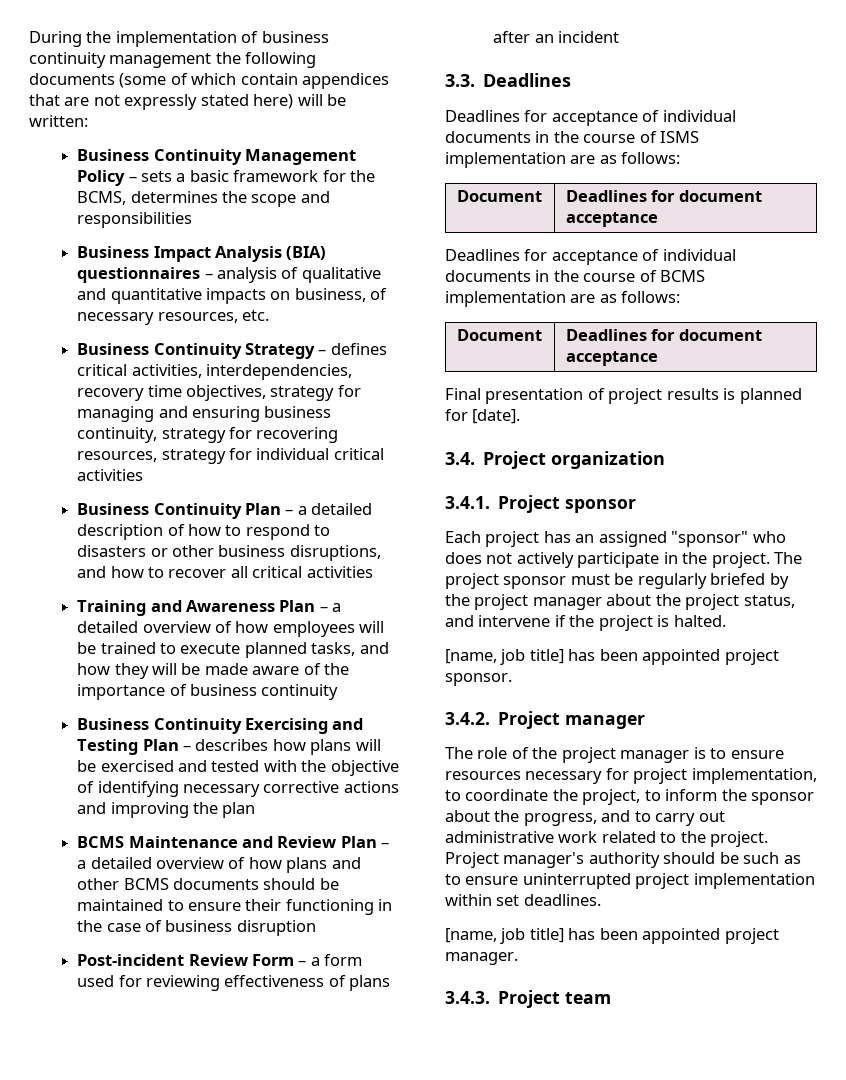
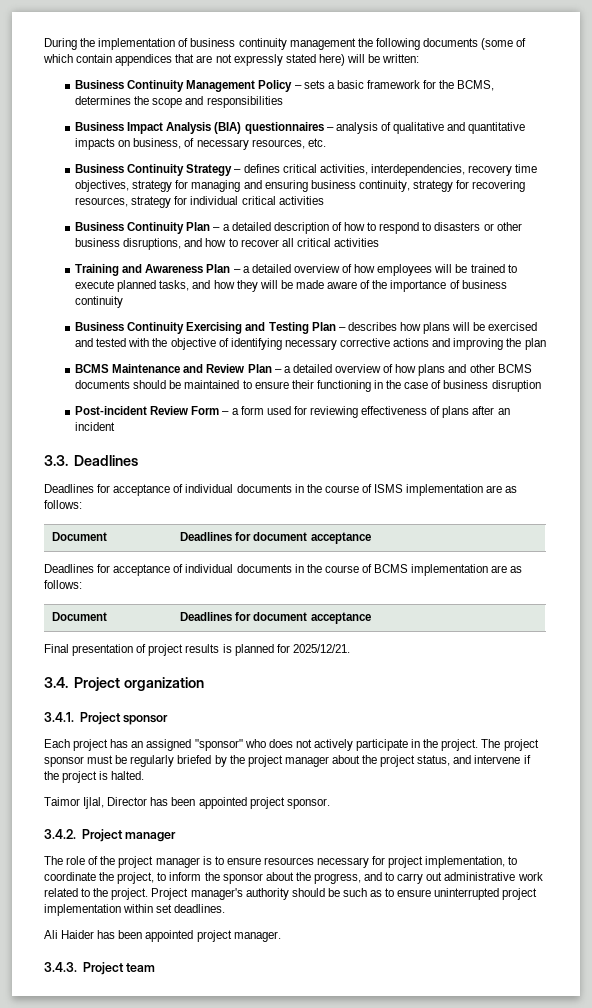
- Final presentation of project results is planned for [date].
+ Final presentation of project results is planned for 2025/12/21.
- [name, job title] has been appointed project sponsor.
+ Taimor Ijlal, Director has been appointed project sponsor.
- [name, job title] has been appointed project manager.
+ Ali Haider has been appointed project manager.

